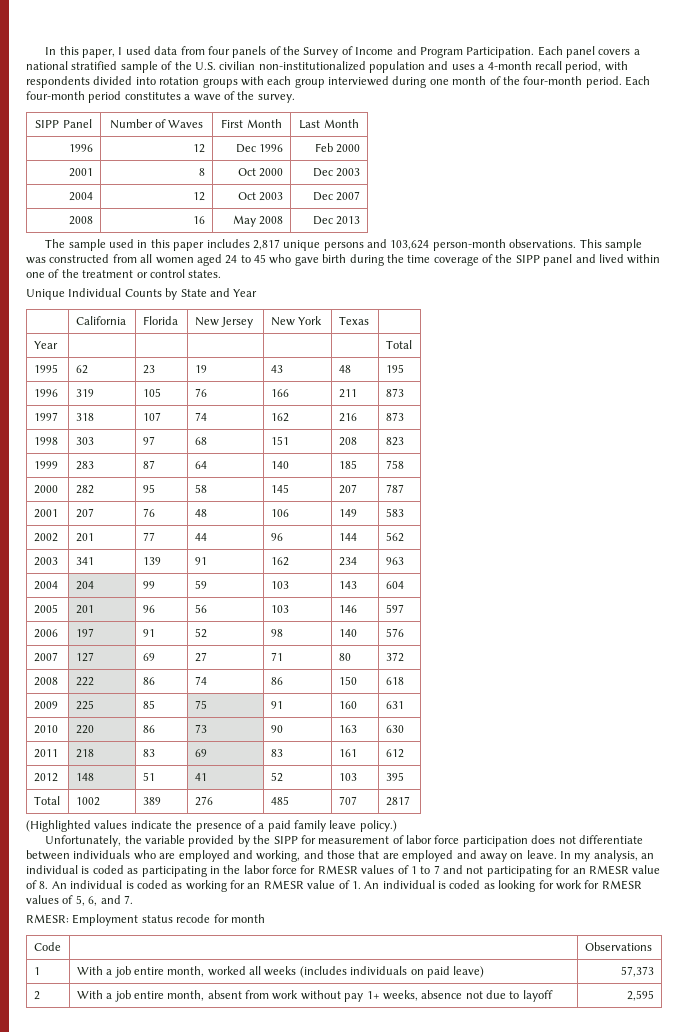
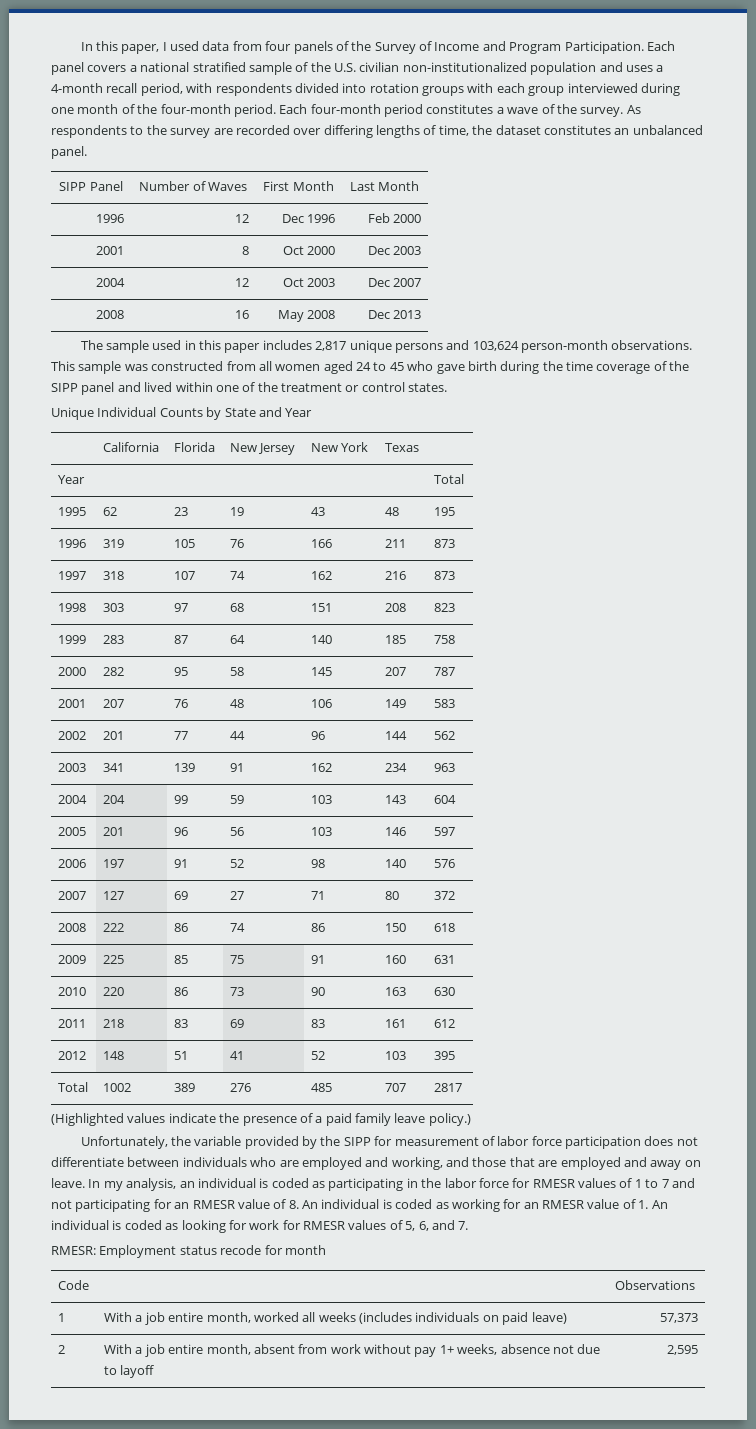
+ As respondents to the survey are recorded over differing lengths of time, the dataset constitutes an unbalanced panel.

